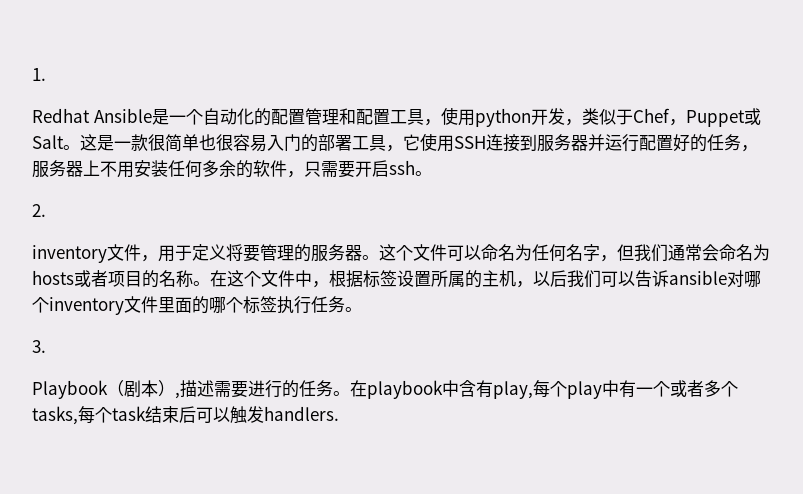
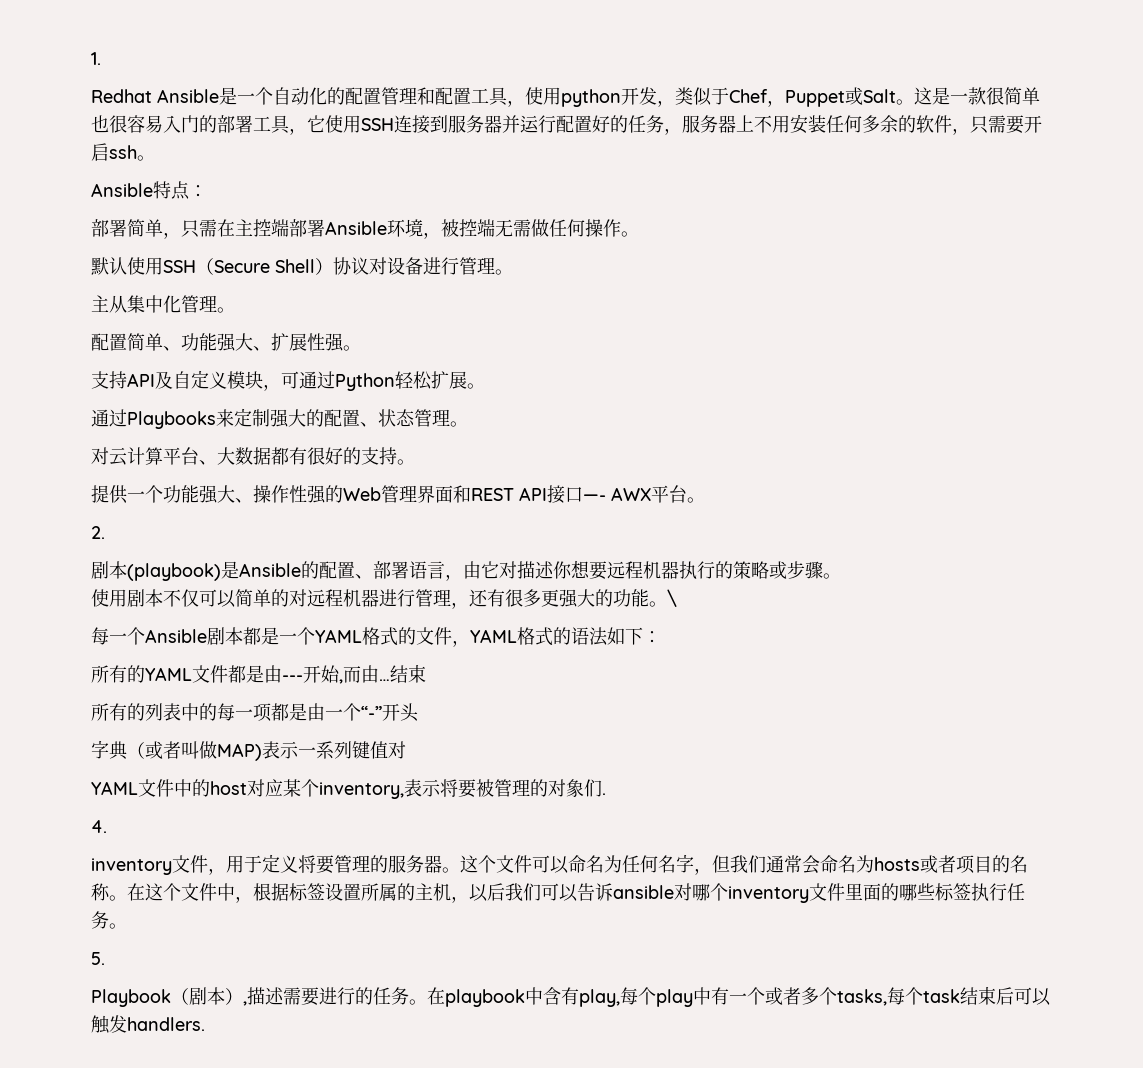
+ Ansible特点：
+ 部署简单，只需在主控端部署Ansible环境，被控端无需做任何操作。
+ 默认使用SSH（Secure Shell）协议对设备进行管理。
+ 主从集中化管理。
+ 配置简单、功能强大、扩展性强。
+ 支持API及自定义模块，可通过Python轻松扩展。
+ 通过Playbooks来定制强大的配置、状态管理。
+ 对云计算平台、大数据都有很好的支持。
+ 提供一个功能强大、操作性强的Web管理界面和REST API接口—- AWX平台。
  2.
+ 剧本(playbook)是Ansible的配置、部署语言，由它对描述你想要远程机器执行的策略或步骤。
+ 使用剧本不仅可以简单的对远程机器进行管理，还有很多更强大的功能。\
+ 每一个Ansible剧本都是一个YAML格式的文件，YAML格式的语法如下：
+ 所有的YAML文件都是由---开始,而由…结束
+ 所有的列表中的每一项都是由一个“-”开头
+ 字典（或者叫做MAP)表示一系列键值对
+ YAML文件中的host对应某个inventory,表示将要被管理的对象们.
+ 4.
- 在这个文件中，根据标签设置所属的主机，以后我们可以告诉ansible对哪个inventory文件里面的哪个标签执行任务。
+ 在这个文件中，根据标签设置所属的主机，以后我们可以告诉ansible对哪个inventory文件里面的哪些标签执行任务。
- 3.
+ 5.

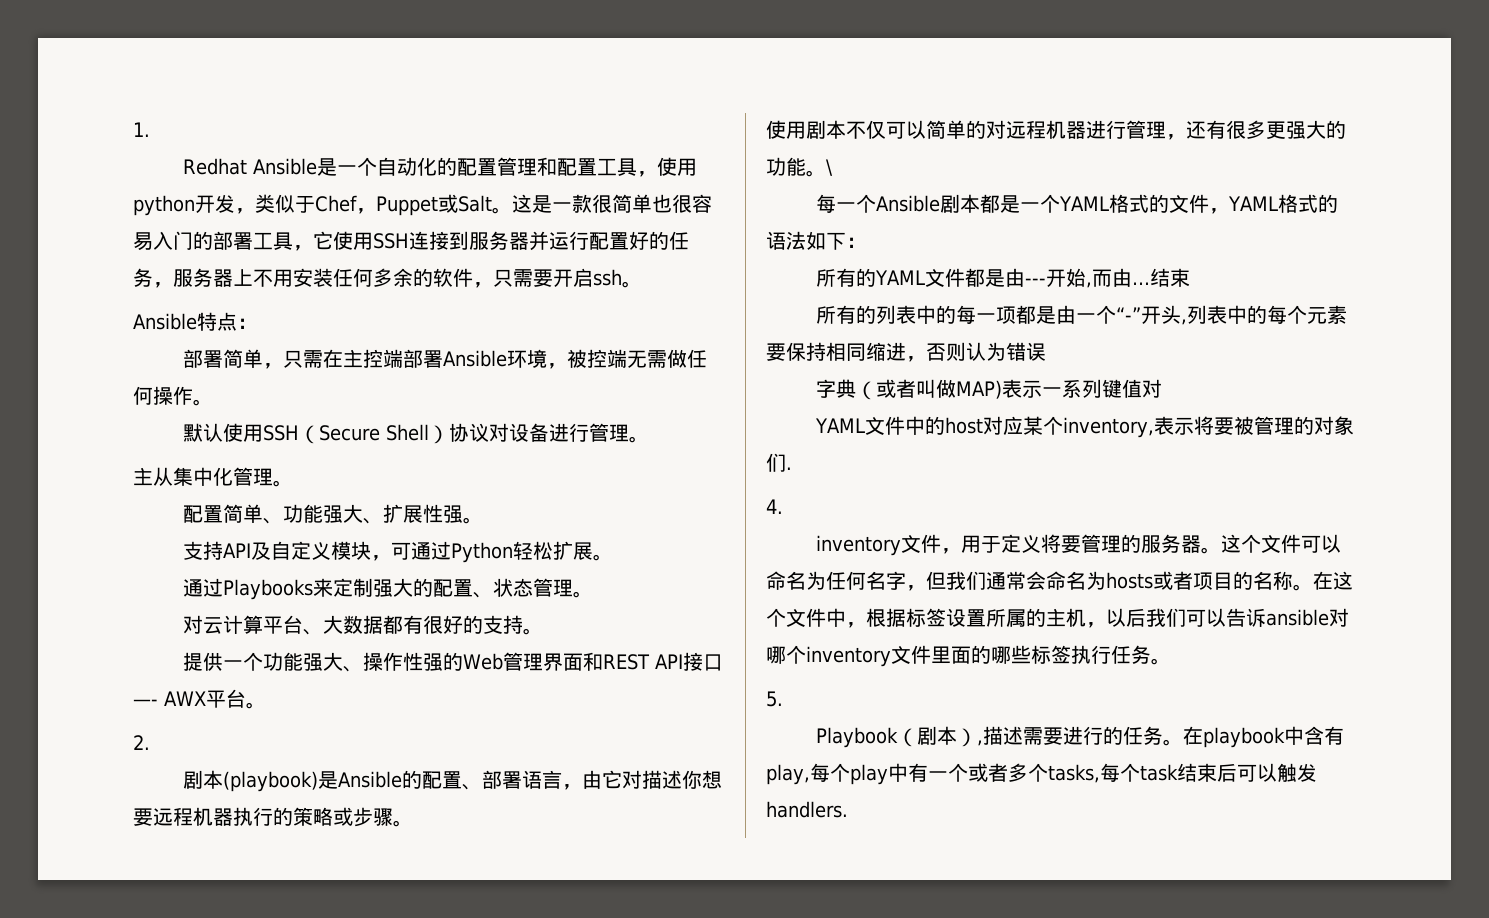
- 所有的列表中的每一项都是由一个“-”开头
+ 所有的列表中的每一项都是由一个“-”开头,列表中的每个元素要保持相同缩进，否则认为错误

